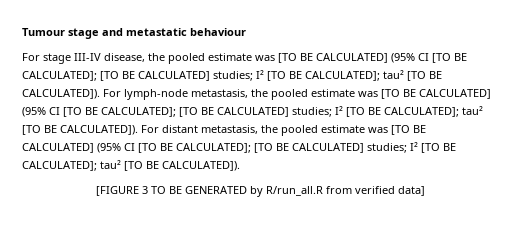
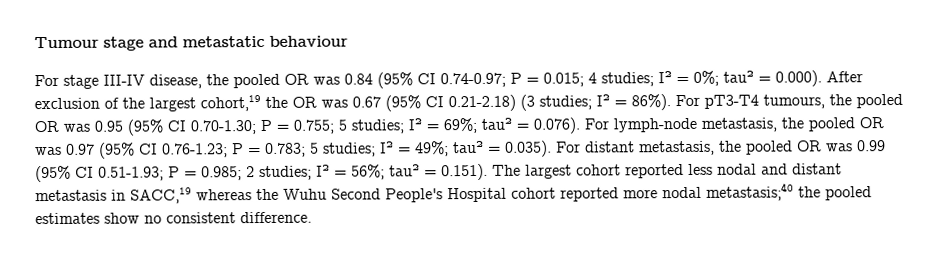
- For stage III-IV disease, the pooled estimate was [TO BE CALCULATED] (95% CI [TO BE CALCULATED]; [TO BE CALCULATED] studies; I² [TO BE CALCULATED]; tau² [TO BE CALCULATED]). For lymph-node metastasis, the pooled estimate was [TO BE CALCULATED] (95% CI [TO BE CALCULATED]; [TO BE CALCULATED] studies; I² [TO BE CALCULATED]; tau² [TO BE CALCULATED]). For distant metastasis, the pooled estimate was [TO BE CALCULATED] (95% CI [TO BE CALCULATED]; [TO BE CALCULATED] studies; I² [TO BE CALCULATED]; tau² [TO BE CALCULATED]).
- [FIGURE 3 TO BE GENERATED by R/run_all.R from verified data]
+ For stage III-IV disease, the pooled OR was 0.84 (95% CI 0.74-0.97; P = 0.015; 4 studies; I² = 0%; tau² = 0.000). After exclusion of the largest cohort,19 the OR was 0.67 (95% CI 0.21-2.18) (3 studies; I² = 86%). For pT3-T4 tumours, the pooled OR was 0.95 (95% CI 0.70-1.30; P = 0.755; 5 studies; I² = 69%; tau² = 0.076). For lymph-node metastasis, the pooled OR was 0.97 (95% CI 0.76-1.23; P = 0.783; 5 studies; I² = 49%; tau² = 0.035). For distant metastasis, the pooled OR was 0.99 (95% CI 0.51-1.93; P = 0.985; 2 studies; I² = 56%; tau² = 0.151). The largest cohort reported less nodal and distant metastasis in SACC,19 whereas the Wuhu Second People's Hospital cohort reported more nodal metastasis;40 the pooled estimates show no consistent difference.

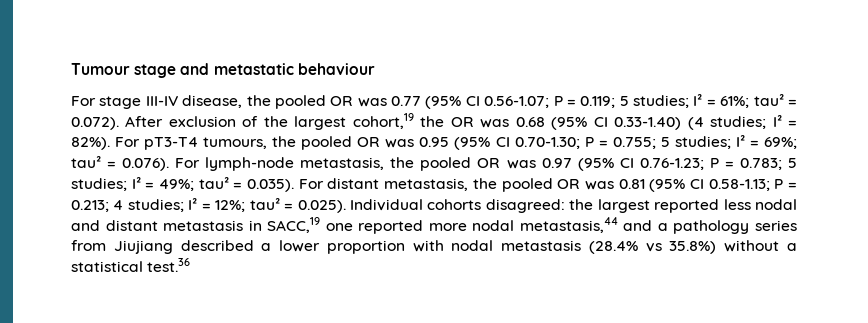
- For stage III-IV disease, the pooled OR was 0.84 (95% CI 0.74-0.97; P = 0.015; 4 studies; I² = 0%; tau² = 0.000). After exclusion of the largest cohort,19 the OR was 0.67 (95% CI 0.21-2.18) (3 studies; I² = 86%).
+ For stage III-IV disease, the pooled OR was 0.77 (95% CI 0.56-1.07; P = 0.119; 5 studies; I² = 61%; tau² = 0.072). After exclusion of the largest cohort,19 the OR was 0.68 (95% CI 0.33-1.40) (4 studies; I² = 82%).
- For pT3-T4 tumours, the pooled OR was 0.95 (95% CI 0.70-1.30; P = 0.755; 5 studies; I² = 69%; tau² = 0.076). For lymph-node metastasis, the pooled OR was 0.97 (95% CI 0.76-1.23; P = 0.783; 5 studies; I² = 49%; tau² = 0.035). For distant metastasis, the pooled OR was 0.99 (95% CI 0.51-1.93; P = 0.985; 2 studies; I² = 56%; tau² = 0.151). The largest cohort reported less nodal and distant metastasis in SACC,19 whereas the Wuhu Second People's Hospital cohort reported more nodal metastasis;40 the pooled estimates show no consistent difference.
+ For pT3-T4 tumours, the pooled OR was 0.95 (95% CI 0.70-1.30; P = 0.755; 5 studies; I² = 69%; tau² = 0.076). For lymph-node metastasis, the pooled OR was 0.97 (95% CI 0.76-1.23; P = 0.783; 5 studies; I² = 49%; tau² = 0.035). For distant metastasis, the pooled OR was 0.81 (95% CI 0.58-1.13; P = 0.213; 4 studies; I² = 12%; tau² = 0.025). Individual cohorts disagreed: the largest reported less nodal and distant metastasis in SACC,19 one reported more nodal metastasis,44 and a pathology series from Jiujiang described a lower proportion with nodal metastasis (28.4% vs 35.8%) without a statistical test.36

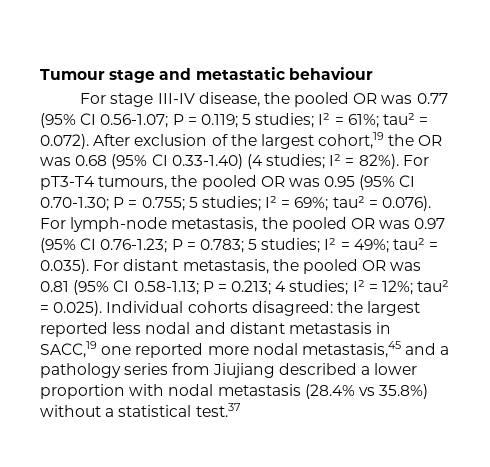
- the largest reported less nodal and distant metastasis in SACC,19 one reported more nodal metastasis,44 and a pathology series from Jiujiang described a lower proportion with nodal metastasis (28.4% vs 35.8%) without a statistical test.36
+ the largest reported less nodal and distant metastasis in SACC,19 one reported more nodal metastasis,45 and a pathology series from Jiujiang described a lower proportion with nodal metastasis (28.4% vs 35.8%) without a statistical test.37

